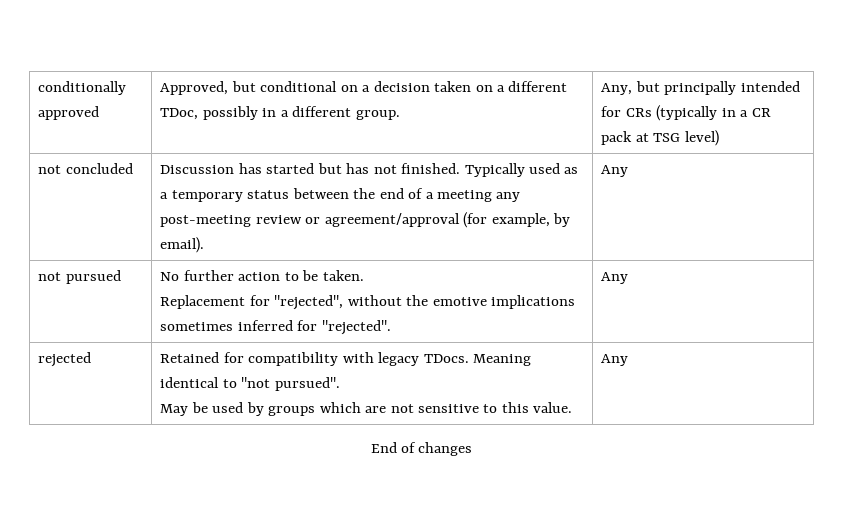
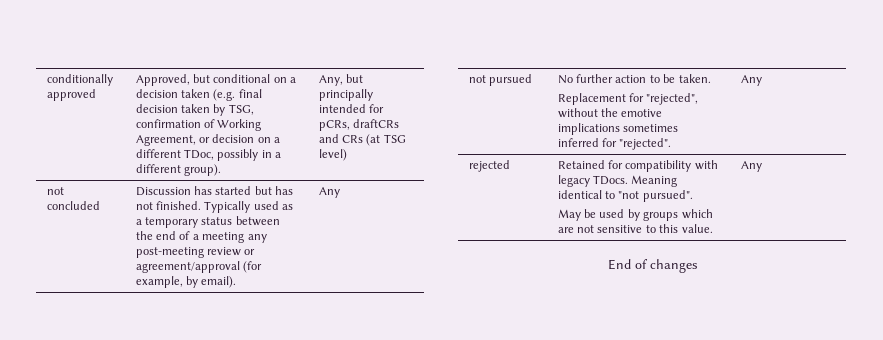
- Approved, but conditional on a decision taken on a different TDoc, possibly in a different group.
+ Approved, but conditional on a decision taken (e.g. final decision taken by TSG, confirmation of Working Agreement, or decision on a different TDoc, possibly in a different group).
- Any, but principally intended for CRs (typically in a CR pack at TSG level)
+ Any, but principally intended for pCRs, draftCRs and CRs (at TSG level)

